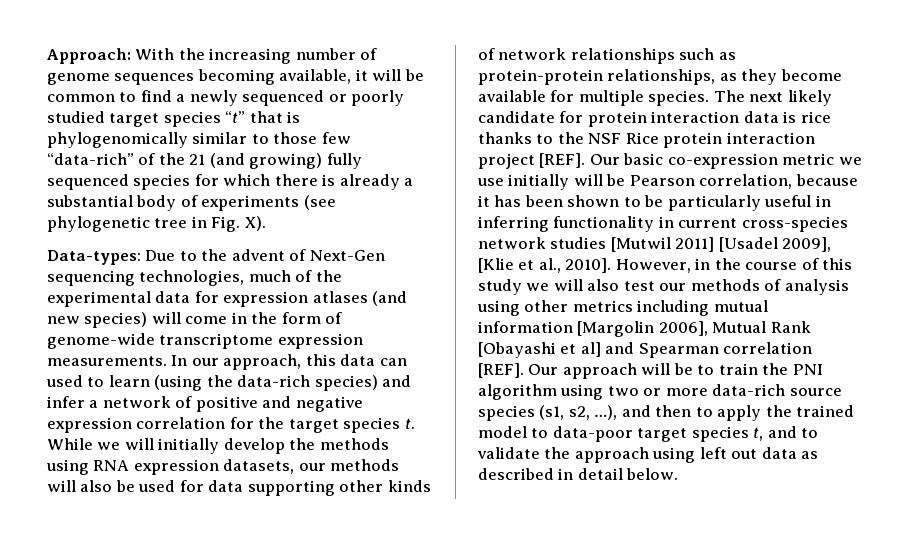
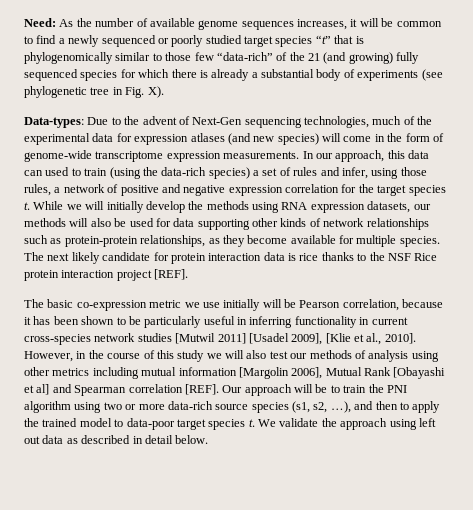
- Approach: With the increasing number of genome sequences becoming available, it will be common to find a newly sequenced or poorly studied target species “t” that is phylogenomically similar to those few “data-rich” of the 21 (and growing) fully sequenced species for which there is already a substantial body of experiments (see phylogenetic tree in Fig. X).
+ Need: As the number of available genome sequences increases, it will be common to find a newly sequenced or poorly studied target species “t” that is phylogenomically similar to those few “data-rich” of the 21 (and growing) fully sequenced species for which there is already a substantial body of experiments (see phylogenetic tree in Fig. X).
- In our approach, this data can used to learn (using the data-rich species) and infer a network of positive and negative expression correlation for the target species t.
+ In our approach, this data can used to train (using the data-rich species) a set of rules and infer, using those rules, a network of positive and negative expression correlation for the target species t.
- The next likely candidate for protein interaction data is rice thanks to the NSF Rice protein interaction project [REF]. Our basic co-expression metric we use initially will be Pearson correlation, because it has been shown to be particularly useful in inferring functionality in current cross-species network studies [Mutwil 2011] [Usadel 2009], [Klie et al., 2010].
+ The next likely candidate for protein interaction data is rice thanks to the NSF Rice protein interaction project [REF].
+ The basic co-expression metric we use initially will be Pearson correlation, because it has been shown to be particularly useful in inferring functionality in current cross-species network studies [Mutwil 2011] [Usadel 2009], [Klie et al., 2010].
- Our approach will be to train the PNI algorithm using two or more data-rich source species (s1, s2, …), and then to apply the trained model to data-poor target species t, and to validate the approach using left out data as described in detail below.
+ Our approach will be to train the PNI algorithm using two or more data-rich source species (s1, s2, …), and then to apply the trained model to data-poor target species t. We validate the approach using left out data as described in detail below.

